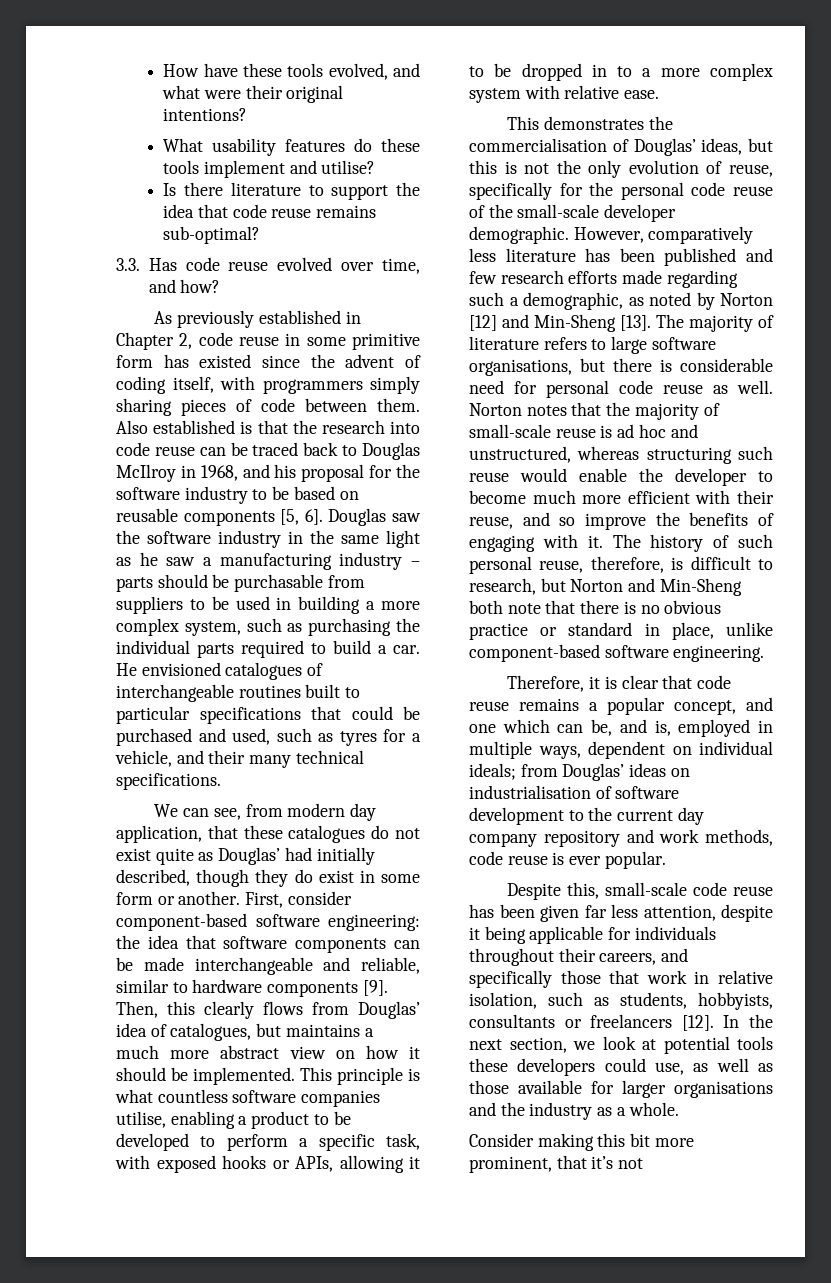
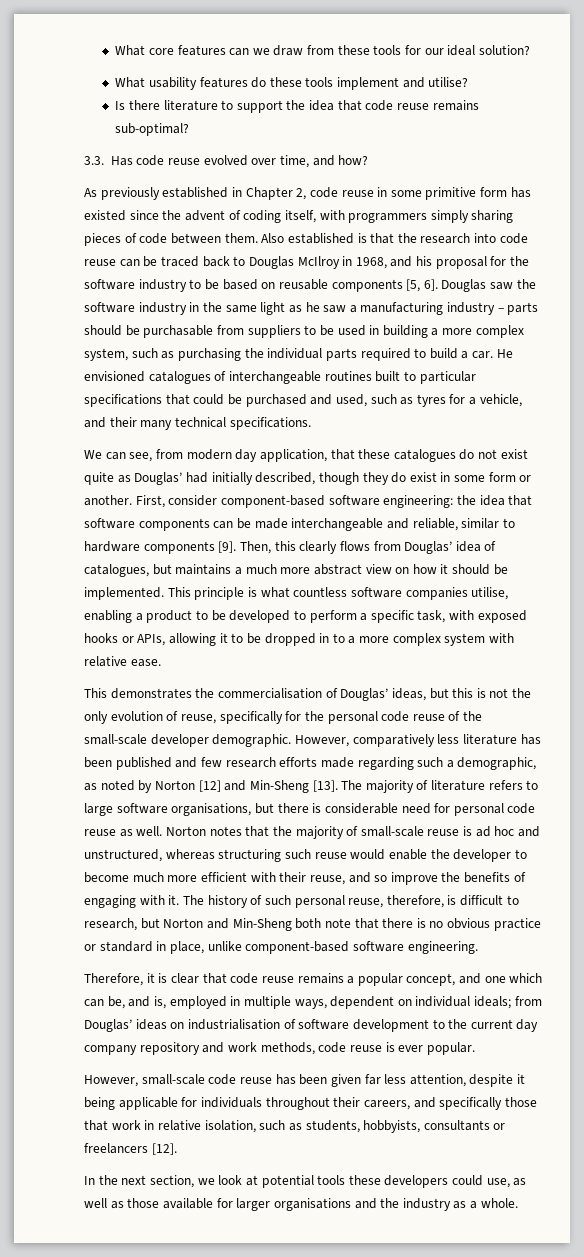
- How have these tools evolved, and what were their original intentions?
+ What core features can we draw from these tools for our ideal solution?
- Despite this, small-scale code reuse has been given far less attention, despite it being applicable for individuals throughout their careers, and specifically those that work in relative isolation, such as students, hobbyists, consultants or freelancers [12]. In the next section, we look at potential tools these developers could use, as well as those available for larger organisations and the industry as a whole.
+ However, small-scale code reuse has been given far less attention, despite it being applicable for individuals throughout their careers, and specifically those that work in relative isolation, such as students, hobbyists, consultants or freelancers [12].
+ In the next section, we look at potential tools these developers could use, as well as those available for larger organisations and the industry as a whole.
- Consider making this bit more prominent, that it’s not

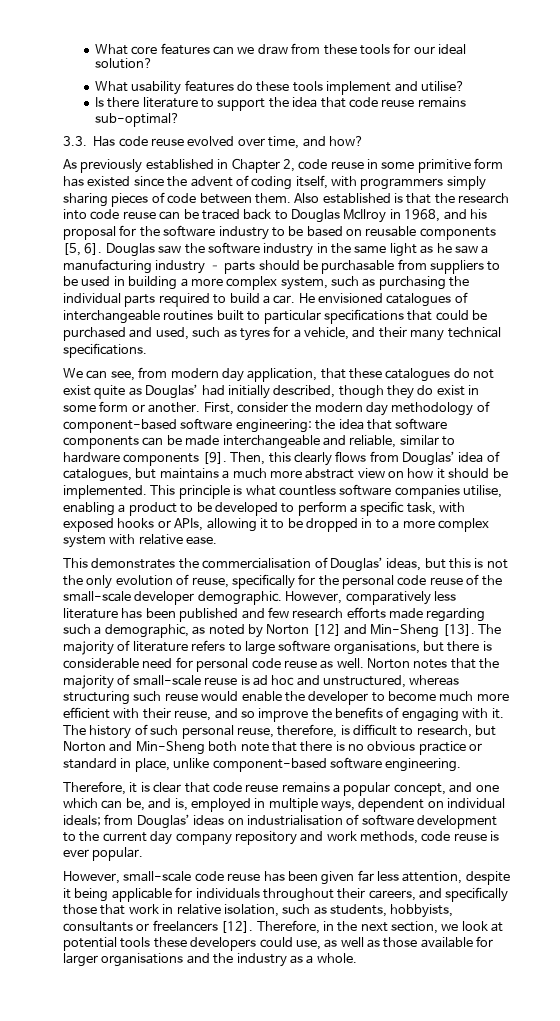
- First, consider component-based software engineering: the idea that software components can be made interchangeable and reliable, similar to hardware components [9].
+ First, consider the modern day methodology of component-based software engineering: the idea that software components can be made interchangeable and reliable, similar to hardware components [9].
- However, small-scale code reuse has been given far less attention, despite it being applicable for individuals throughout their careers, and specifically those that work in relative isolation, such as students, hobbyists, consultants or freelancers [12].
- In the next section, we look at potential tools these developers could use, as well as those available for larger organisations and the industry as a whole.
+ However, small-scale code reuse has been given far less attention, despite it being applicable for individuals throughout their careers, and specifically those that work in relative isolation, such as students, hobbyists, consultants or freelancers [12]. Therefore, in the next section, we look at potential tools these developers could use, as well as those available for larger organisations and the industry as a whole.

